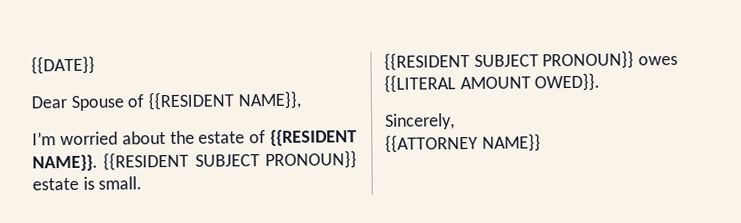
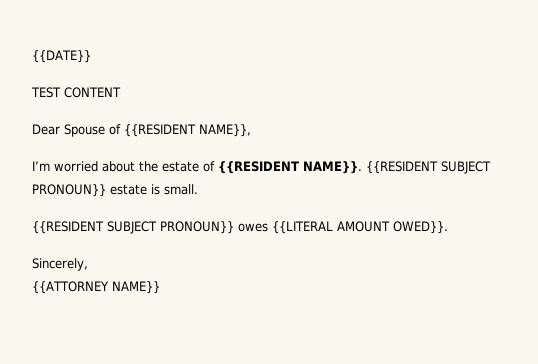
+ TEST CONTENT

